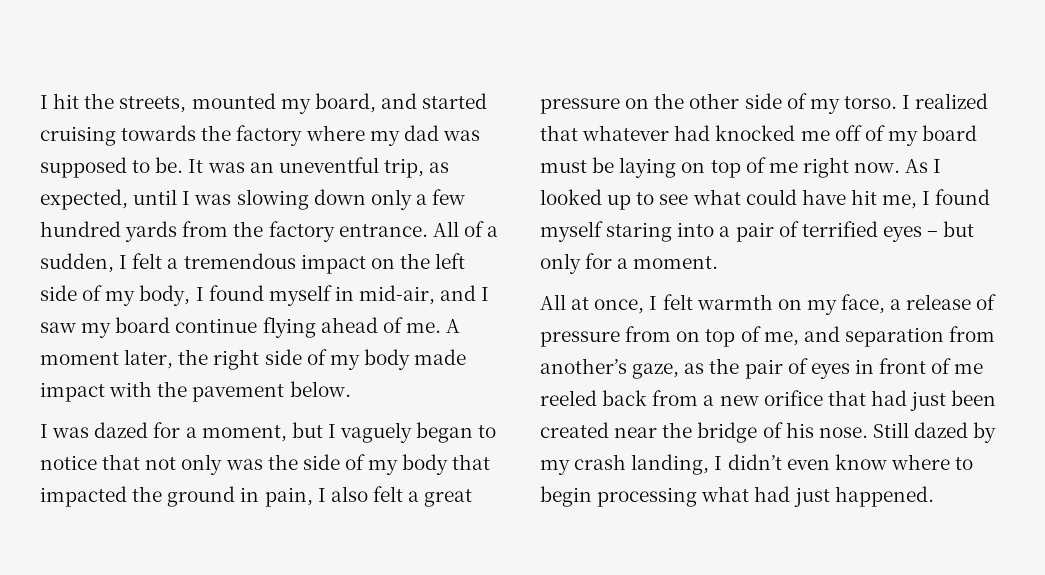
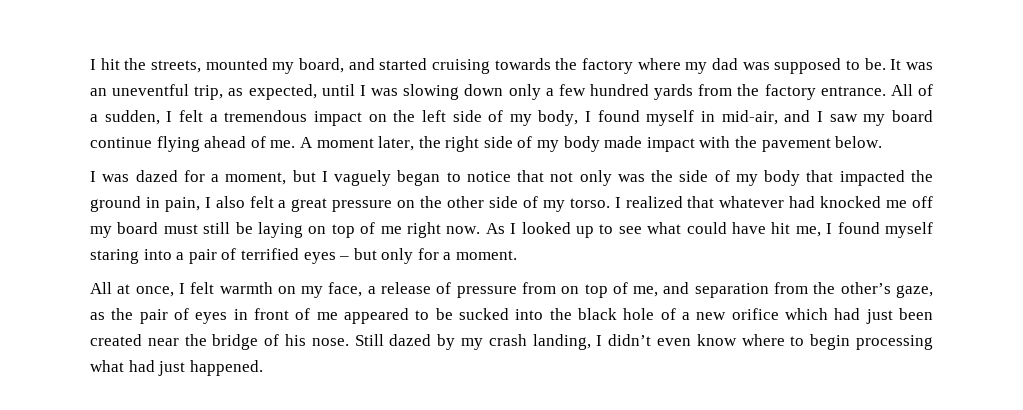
- I realized that whatever had knocked me off of my board must be laying on top of me right now.
+ I realized that whatever had knocked me off my board must still be laying on top of me right now.
- All at once, I felt warmth on my face, a release of pressure from on top of me, and separation from another’s gaze, as the pair of eyes in front of me reeled back from a new orifice that had just been created near the bridge of his nose.
+ All at once, I felt warmth on my face, a release of pressure from on top of me, and separation from the other’s gaze, as the pair of eyes in front of me appeared to be sucked into the black hole of a new orifice which had just been created near the bridge of his nose.

